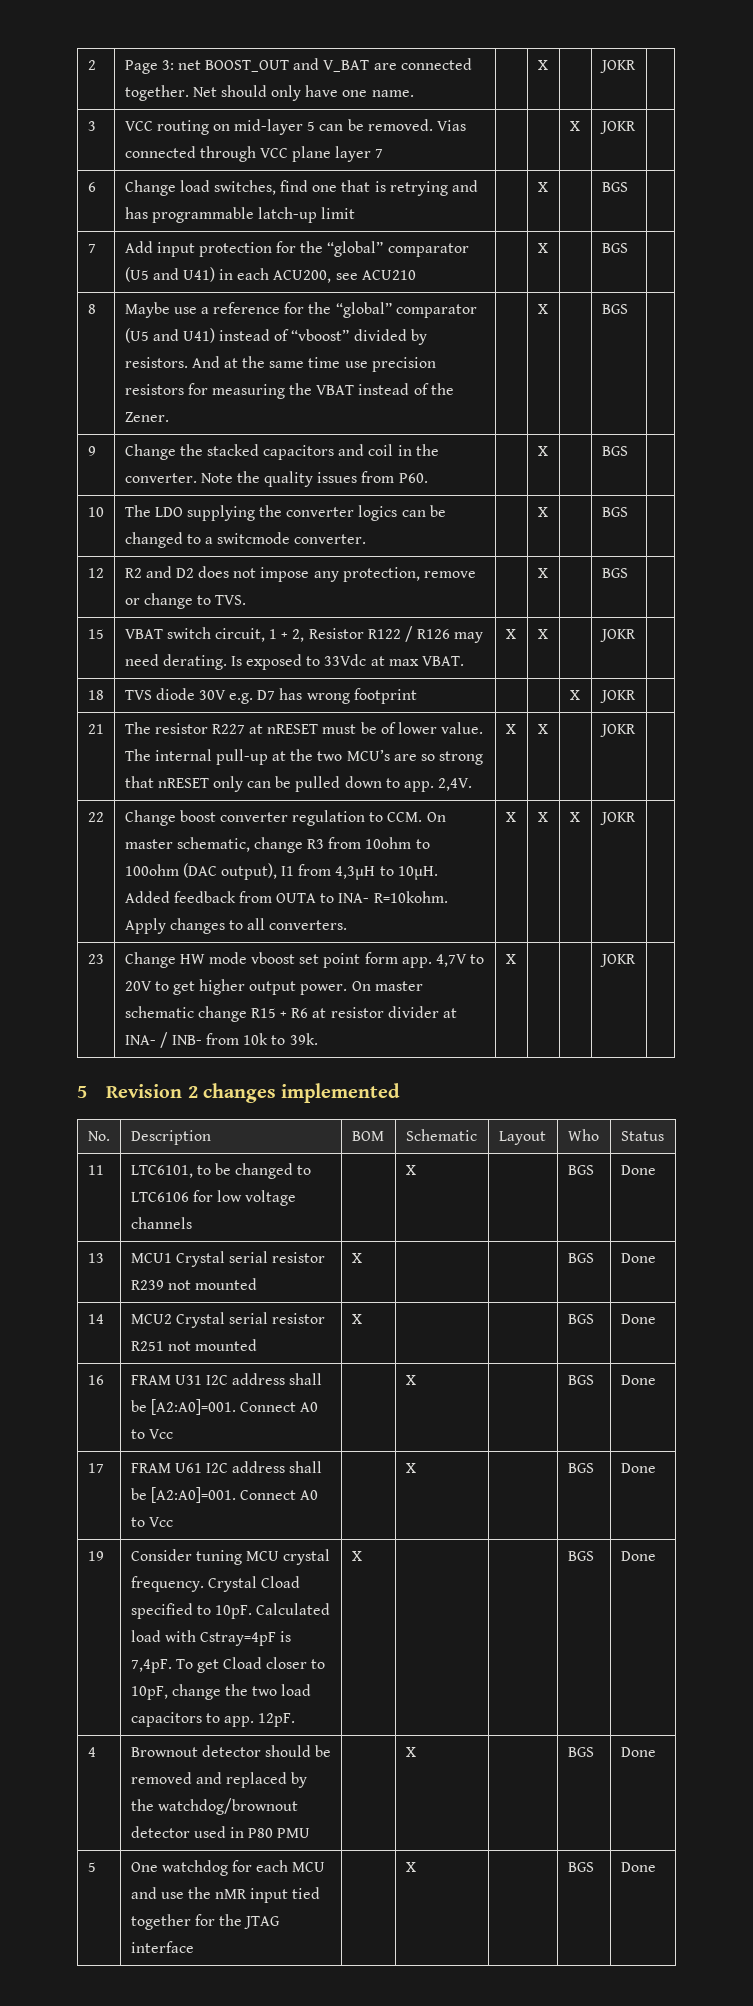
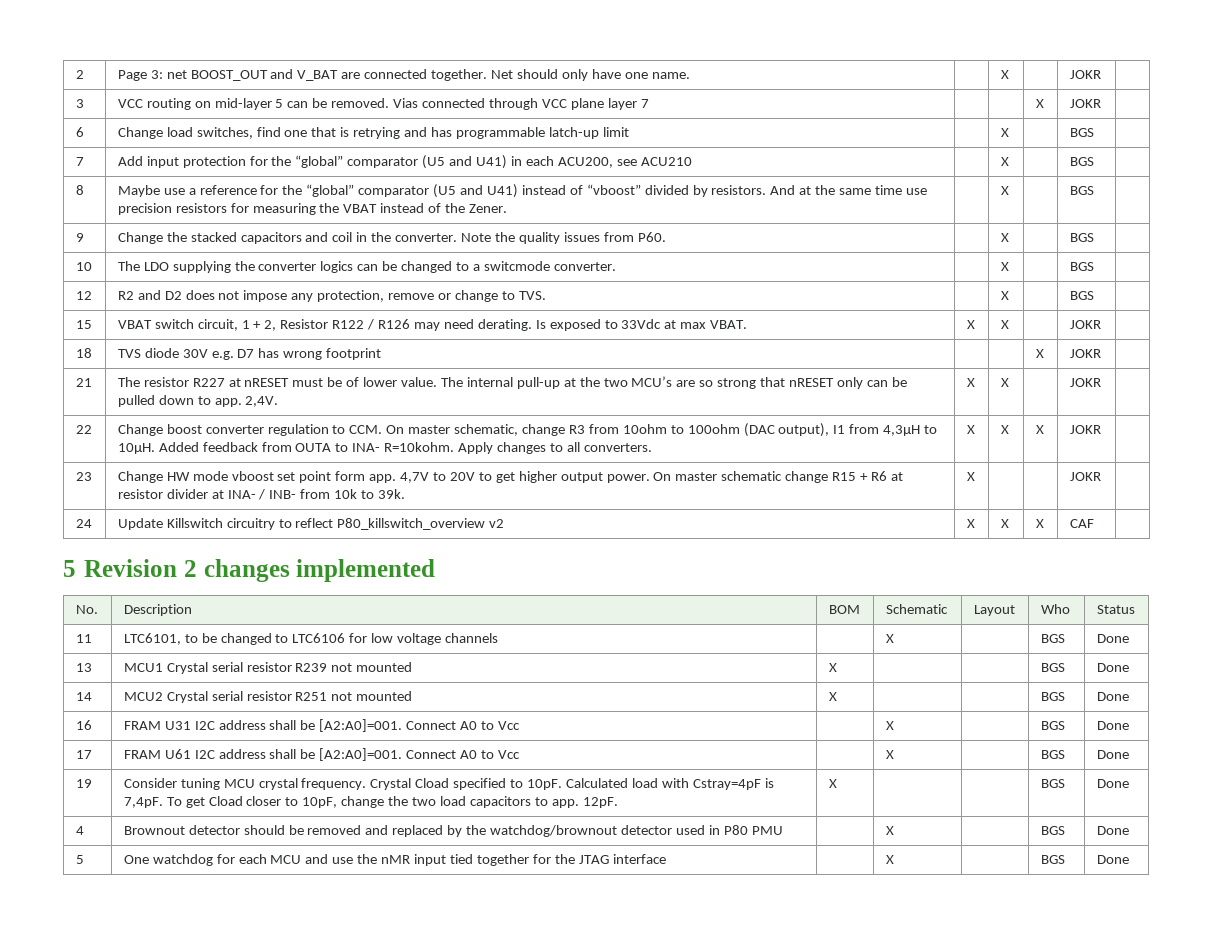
+ 24 | Update Killswitch circuitry to reflect P80_killswitch_overview v2 | X | X | X | CAF |

